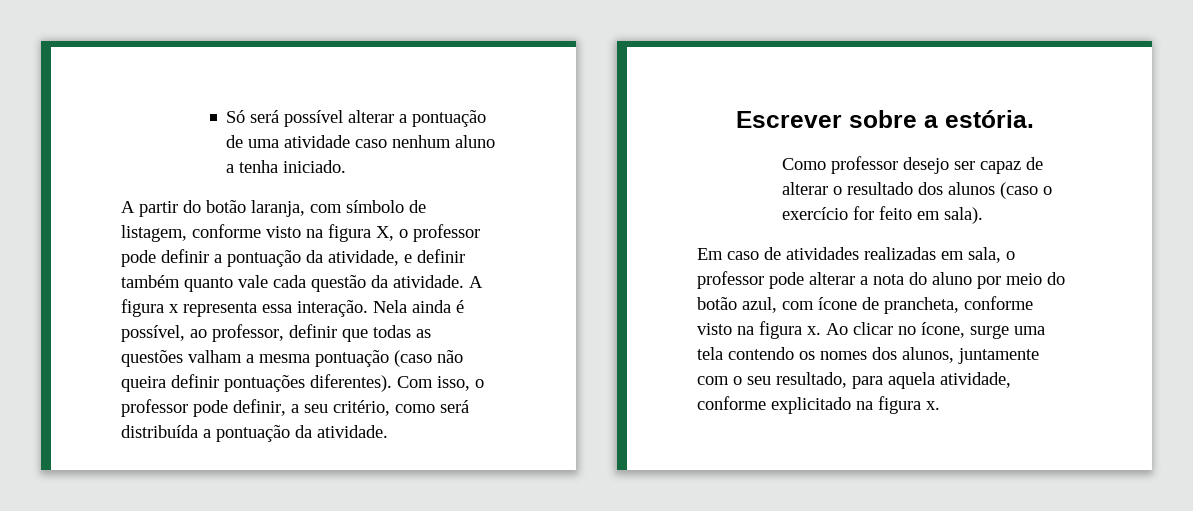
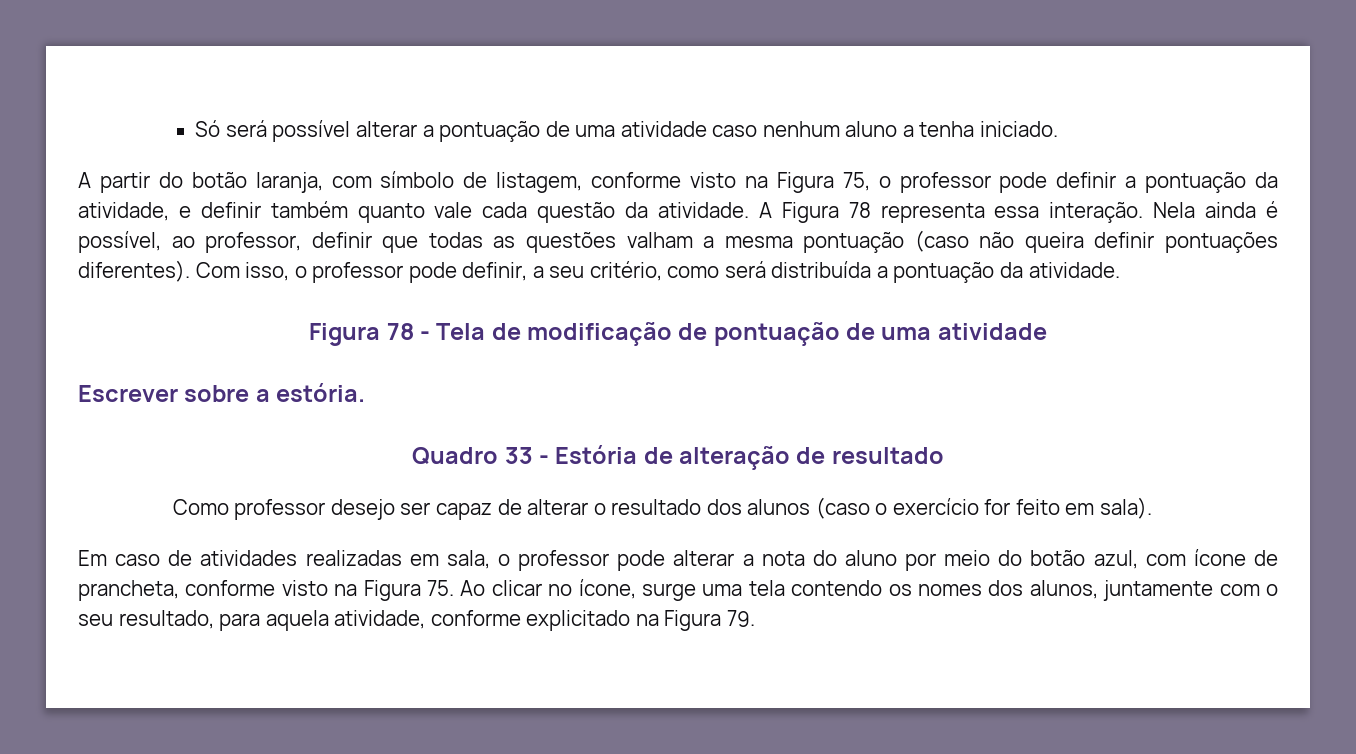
- A partir do botão laranja, com símbolo de listagem, conforme visto na figura X, o professor pode definir a pontuação da atividade, e definir também quanto vale cada questão da atividade.
+ A partir do botão laranja, com símbolo de listagem, conforme visto na Figura 75, o professor pode definir a pontuação da atividade, e definir também quanto vale cada questão da atividade.
- A figura x representa essa interação.
+ A Figura 78 representa essa interação.
+ Figura 78 - Tela de modificação de pontuação de uma atividade
  Escrever sobre a estória.
+ Quadro 33 - Estória de alteração de resultado
- Em caso de atividades realizadas em sala, o professor pode alterar a nota do aluno por meio do botão azul, com ícone de prancheta, conforme visto na figura x. Ao clicar no ícone, surge uma tela contendo os nomes dos alunos, juntamente com o seu resultado, para aquela atividade, conforme explicitado na figura x.
+ Em caso de atividades realizadas em sala, o professor pode alterar a nota do aluno por meio do botão azul, com ícone de prancheta, conforme visto na Figura 75. Ao clicar no ícone, surge uma tela contendo os nomes dos alunos, juntamente com o seu resultado, para aquela atividade, conforme explicitado na Figura 79.

